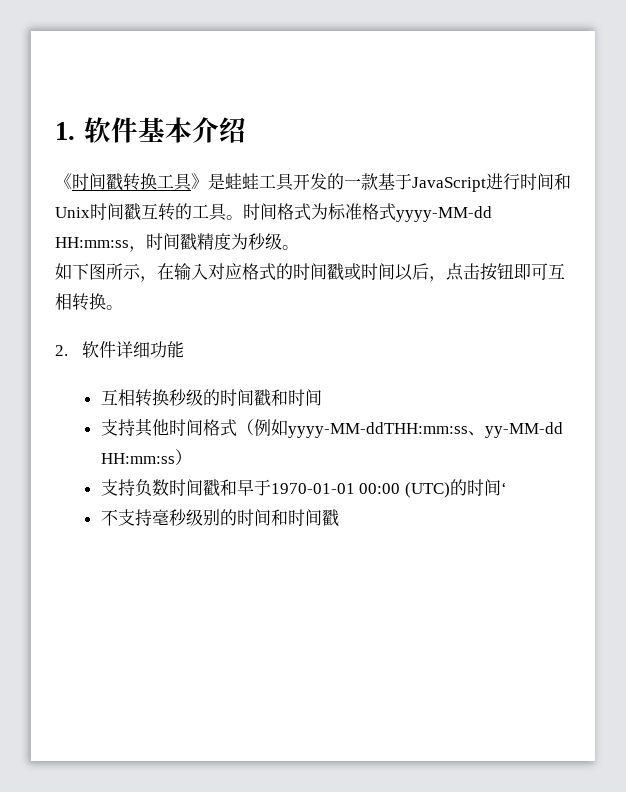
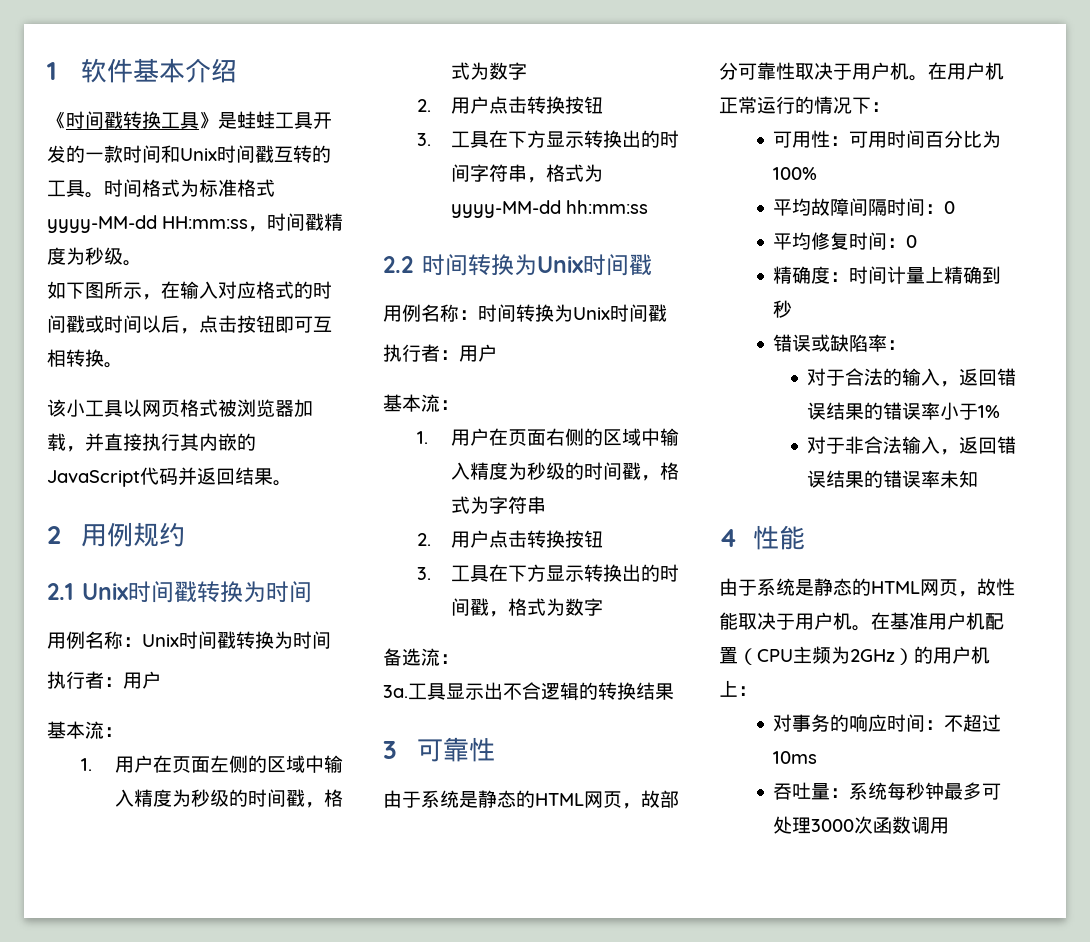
- 1.软件基本介绍
+ 1软件基本介绍
- 《时间戳转换工具》是蛙蛙工具开发的一款基于JavaScript进行时间和Unix时间戳互转的工具。
+ 《时间戳转换工具》是蛙蛙工具开发的一款时间和Unix时间戳互转的工具。
- 2.软件详细功能
- 互相转换秒级的时间戳和时间
- 支持其他时间格式（例如yyyy-MM-ddTHH:mm:ss、yy-MM-dd HH:mm:ss）
- 支持负数时间戳和早于1970-01-01 00:00 (UTC)的时间‘
- 不支持毫秒级别的时间和时间戳
+ 该小工具以网页格式被浏览器加载，并直接执行其内嵌的JavaScript代码并返回结果。
+ 2用例规约
+ 2.1 Unix时间戳转换为时间
+ 用例名称：Unix时间戳转换为时间
+ 执行者：用户
+ 基本流：
+ 1.用户在页面左侧的区域中输入精度为秒级的时间戳，格式为数字
+ 2.用户点击转换按钮
+ 3.工具在下方显示转换出的时间字符串，格式为yyyy-MM-dd hh:mm:ss
+ 2.2时间转换为Unix时间戳
+ 用例名称：时间转换为Unix时间戳
+ 执行者：用户
+ 基本流：
+ 1.用户在页面右侧的区域中输入精度为秒级的时间戳，格式为字符串
+ 2.用户点击转换按钮
+ 3.工具在下方显示转换出的时间戳，格式为数字
+ 备选流：
+ 3a.工具显示出不合逻辑的转换结果
+ 3可靠性
+ 由于系统是静态的HTML网页，故部分可靠性取决于用户机。在用户机正常运行的情况下：
+ 可用性：可用时间百分比为100%
+ 平均故障间隔时间：0
+ 平均修复时间：0
+ 精确度：时间计量上精确到秒
+ 错误或缺陷率：
+ 对于合法的输入，返回错误结果的错误率小于1%
+ 对于非合法输入，返回错误结果的错误率未知
+ 4性能
+ 由于系统是静态的HTML网页，故性能取决于用户机。在基准用户机配置（CPU主频为2GHz）的用户机上：
+ 对事务的响应时间：不超过10ms
+ 吞吐量：系统每秒钟最多可处理3000次函数调用

